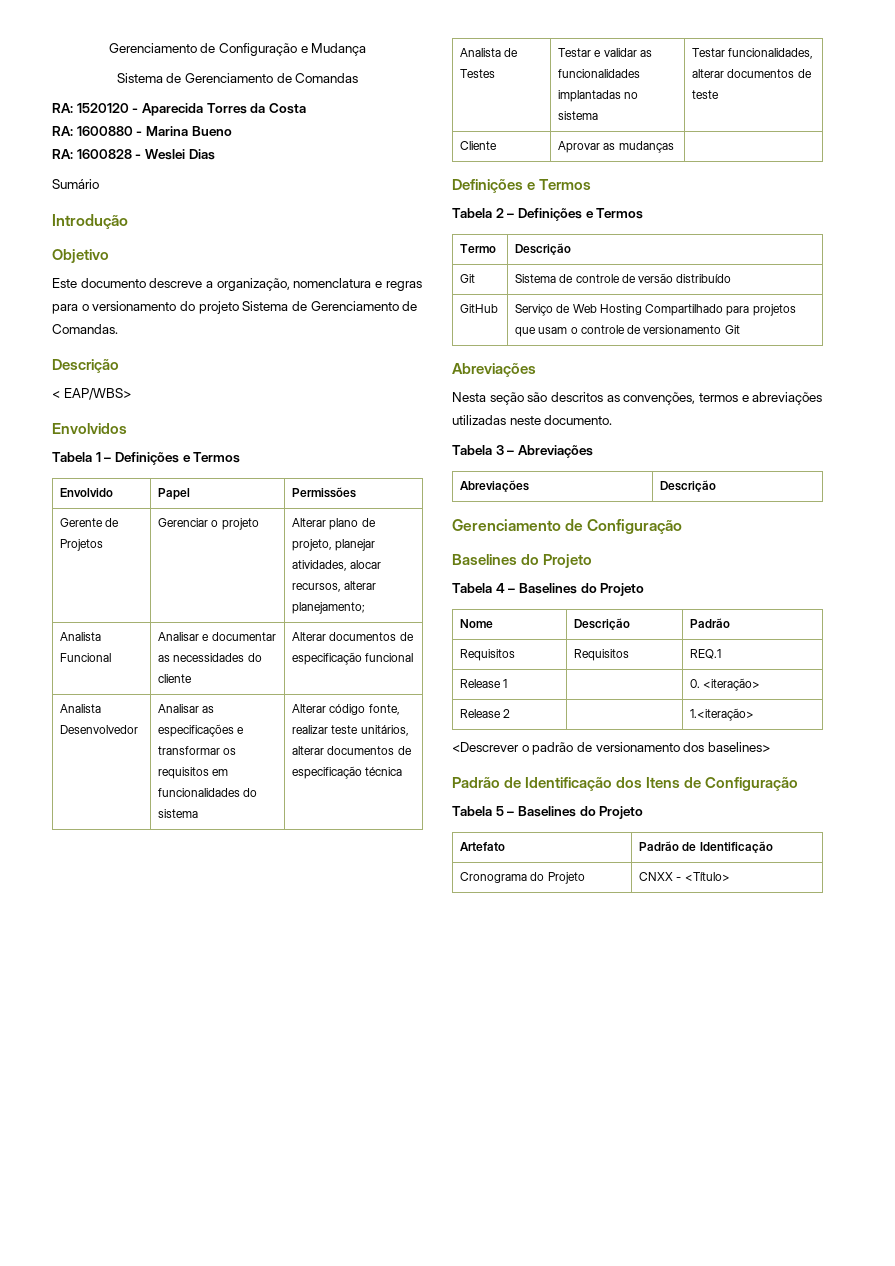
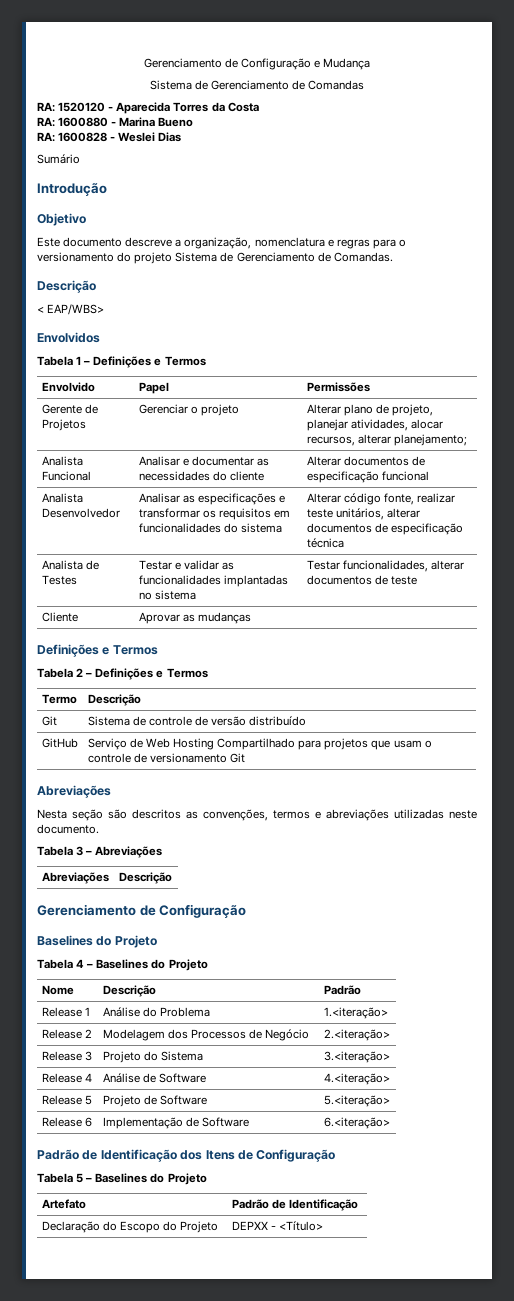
- Requisitos | Requisitos | REQ.1
- Release 1 | | 0. <iteração>
- Release 2 | | 1.<iteração>
- <Descrever o padrão de versionamento dos baselines>
+ Release 1 | Análise do Problema | 1.<iteração>
+ Release 2 | Modelagem dos Processos de Negócio | 2.<iteração>
+ Release 3 | Projeto do Sistema | 3.<iteração>
+ Release 4 | Análise de Software | 4.<iteração>
+ Release 5 | Projeto de Software | 5.<iteração>
+ Release 6 | Implementação de Software | 6.<iteração>
- Cronograma do Projeto | CNXX - <Título>
+ Declaração do Escopo do Projeto | DEPXX - <Título>

